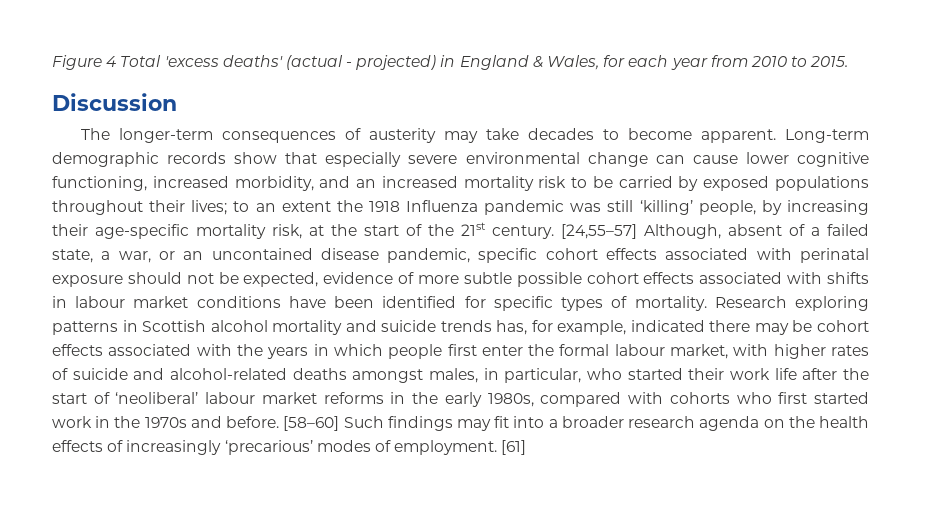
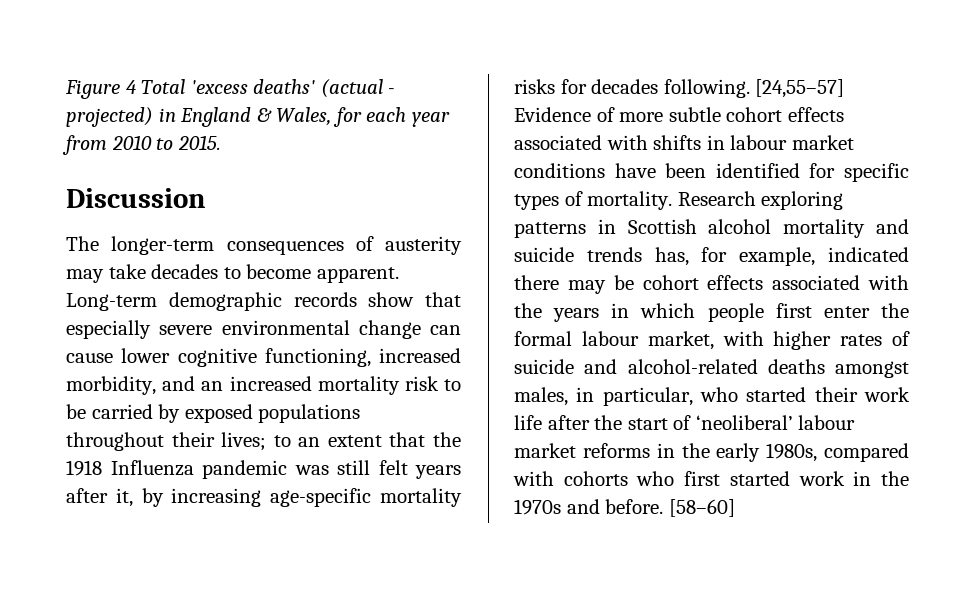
- to an extent the 1918 Influenza pandemic was still ‘killing’ people, by increasing their age-specific mortality risk, at the start of the 21st century. [24,55–57] Although, absent of a failed state, a war, or an uncontained disease pandemic, specific cohort effects associated with perinatal exposure should not be expected, evidence of more subtle possible cohort effects associated with shifts in labour market conditions have been identified for specific types of mortality.
+ to an extent that the 1918 Influenza pandemic was still felt years after it, by increasing age-specific mortality risks for decades following. [24,55–57] Evidence of more subtle cohort effects associated with shifts in labour market conditions have been identified for specific types of mortality.
- [58–60] Such findings may fit into a broader research agenda on the health effects of increasingly ‘precarious’ modes of employment. [61]
+ [58–60]

